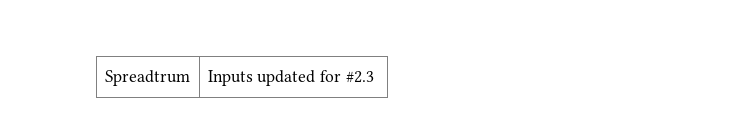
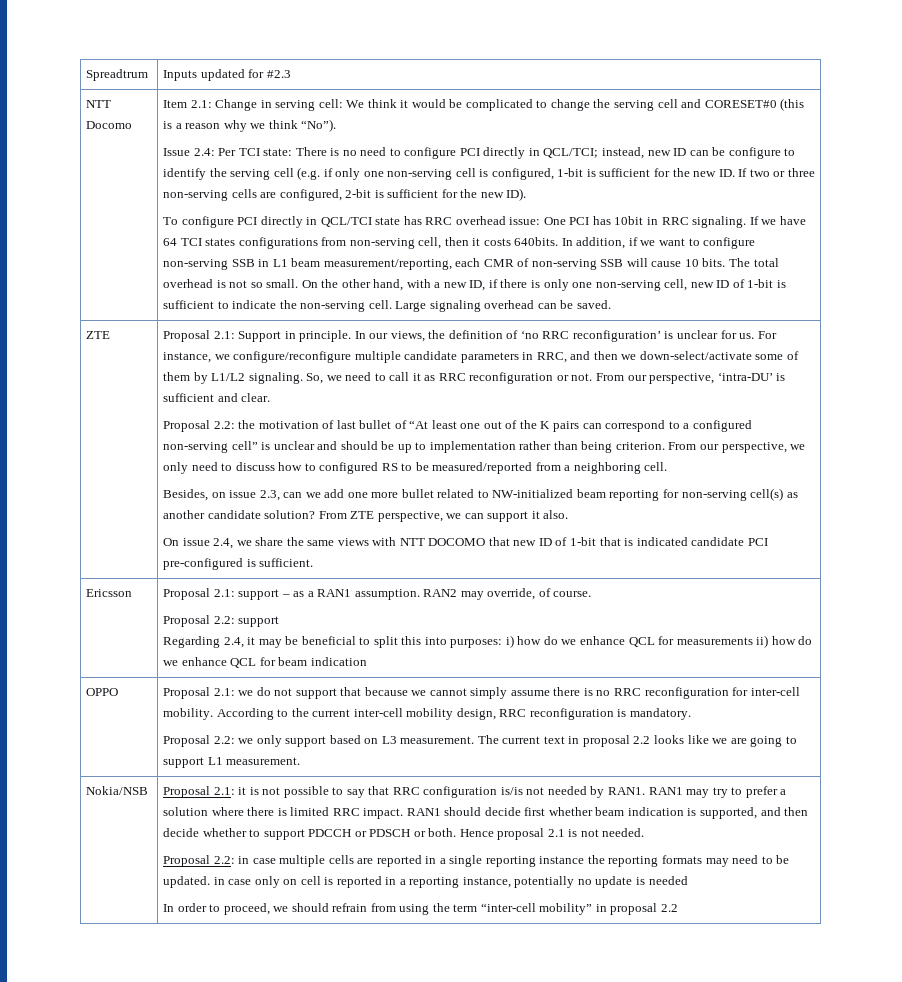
+ NTT Docomo | Item 2.1: Change in serving cell: We think it would be complicated to change the serving cell and CORESET#0 (this is a reason why we think “No”).
+ Issue 2.4: Per TCI state: There is no need to configure PCI directly in QCL/TCI; instead, new ID can be configure to identify the serving cell (e.g. if only one non-serving cell is configured, 1-bit is sufficient for the new ID. If two or three non-serving cells are configured, 2-bit is sufficient for the new ID).
+ To configure PCI directly in QCL/TCI state has RRC overhead issue: One PCI has 10bit in RRC signaling. If we have 64 TCI states configurations from non-serving cell, then it costs 640bits. In addition, if we want to configure non-serving SSB in L1 beam measurement/reporting, each CMR of non-serving SSB will cause 10 bits. The total overhead is not so small. On the other hand, with a new ID, if there is only one non-serving cell, new ID of 1-bit is sufficient to indicate the non-serving cell. Large signaling overhead can be saved.
+ ZTE | Proposal 2.1: Support in principle. In our views, the definition of ‘no RRC reconfiguration’ is unclear for us. For instance, we configure/reconfigure multiple candidate parameters in RRC, and then we down-select/activate some of them by L1/L2 signaling. So, we need to call it as RRC reconfiguration or not. From our perspective, ‘intra-DU’ is sufficient and clear.
+ Proposal 2.2: the motivation of last bullet of “At least one out of the K pairs can correspond to a configured non-serving cell” is unclear and should be up to implementation rather than being criterion. From our perspective, we only need to discuss how to configured RS to be measured/reported from a neighboring cell.
+ Besides, on issue 2.3, can we add one more bullet related to NW-initialized beam reporting for non-serving cell(s) as another candidate solution? From ZTE perspective, we can support it also.
+ On issue 2.4, we share the same views with NTT DOCOMO that new ID of 1-bit that is indicated candidate PCI pre-configured is sufficient.
+ Ericsson | Proposal 2.1: support – as a RAN1 assumption. RAN2 may override, of course.
+ Proposal 2.2: support
+ Regarding 2.4, it may be beneficial to split this into purposes: i) how do we enhance QCL for measurements ii) how do we enhance QCL for beam indication
+ OPPO | Proposal 2.1: we do not support that because we cannot simply assume there is no RRC reconfiguration for inter-cell mobility. According to the current inter-cell mobility design, RRC reconfiguration is mandatory.
+ Proposal 2.2: we only support based on L3 measurement. The current text in proposal 2.2 looks like we are going to support L1 measurement.
+ Nokia/NSB | Proposal 2.1: it is not possible to say that RRC configuration is/is not needed by RAN1. RAN1 may try to prefer a solution where there is limited RRC impact. RAN1 should decide first whether beam indication is supported, and then decide whether to support PDCCH or PDSCH or both. Hence proposal 2.1 is not needed.
+ Proposal 2.2: in case multiple cells are reported in a single reporting instance the reporting formats may need to be updated. in case only on cell is reported in a reporting instance, potentially no update is needed
+ In order to proceed, we should refrain from using the term “inter-cell mobility” in proposal 2.2

